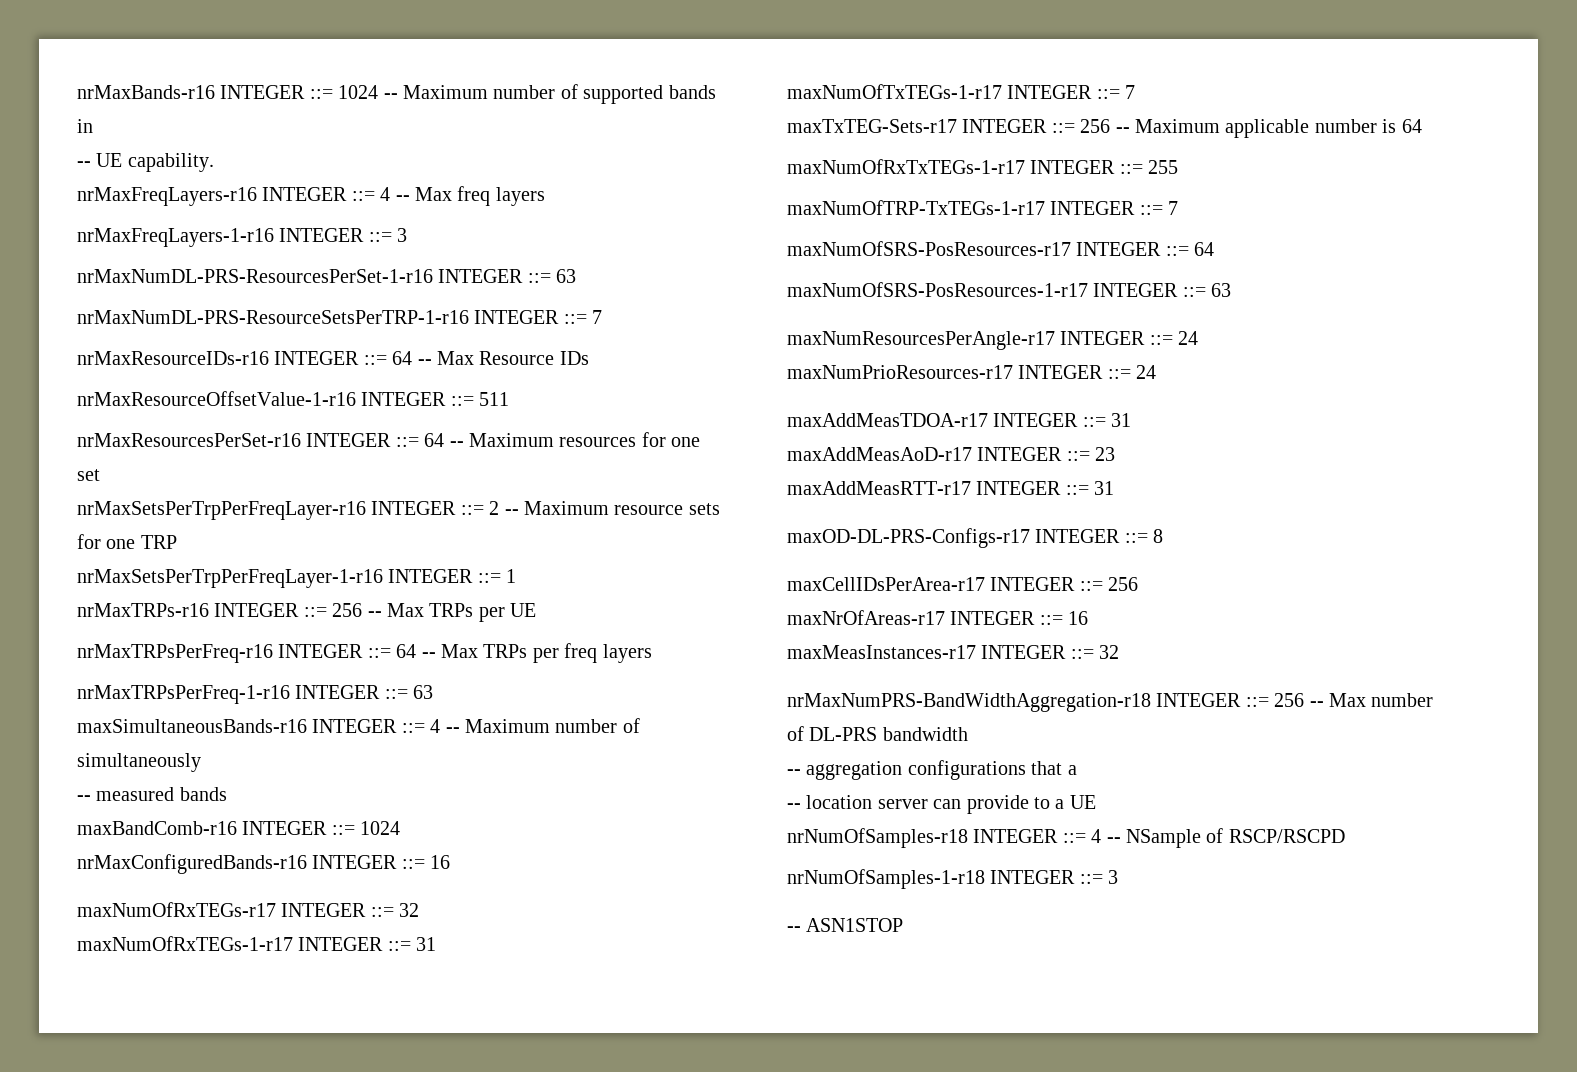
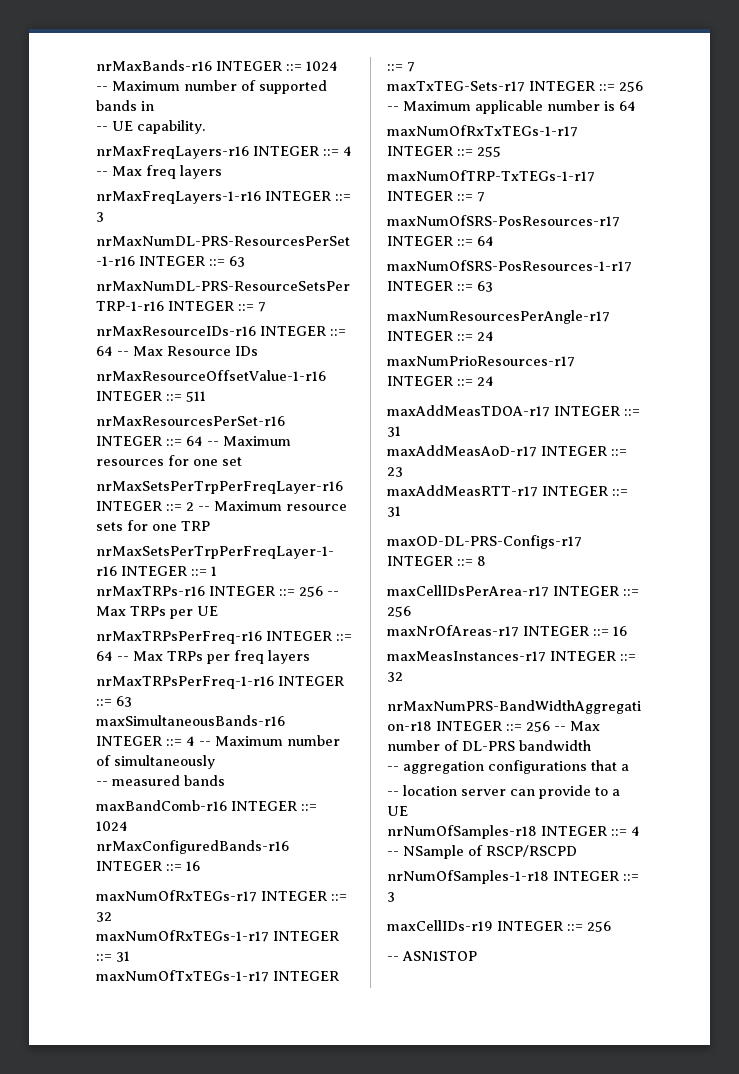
+ maxCellIDs-r19 INTEGER ::= 256

